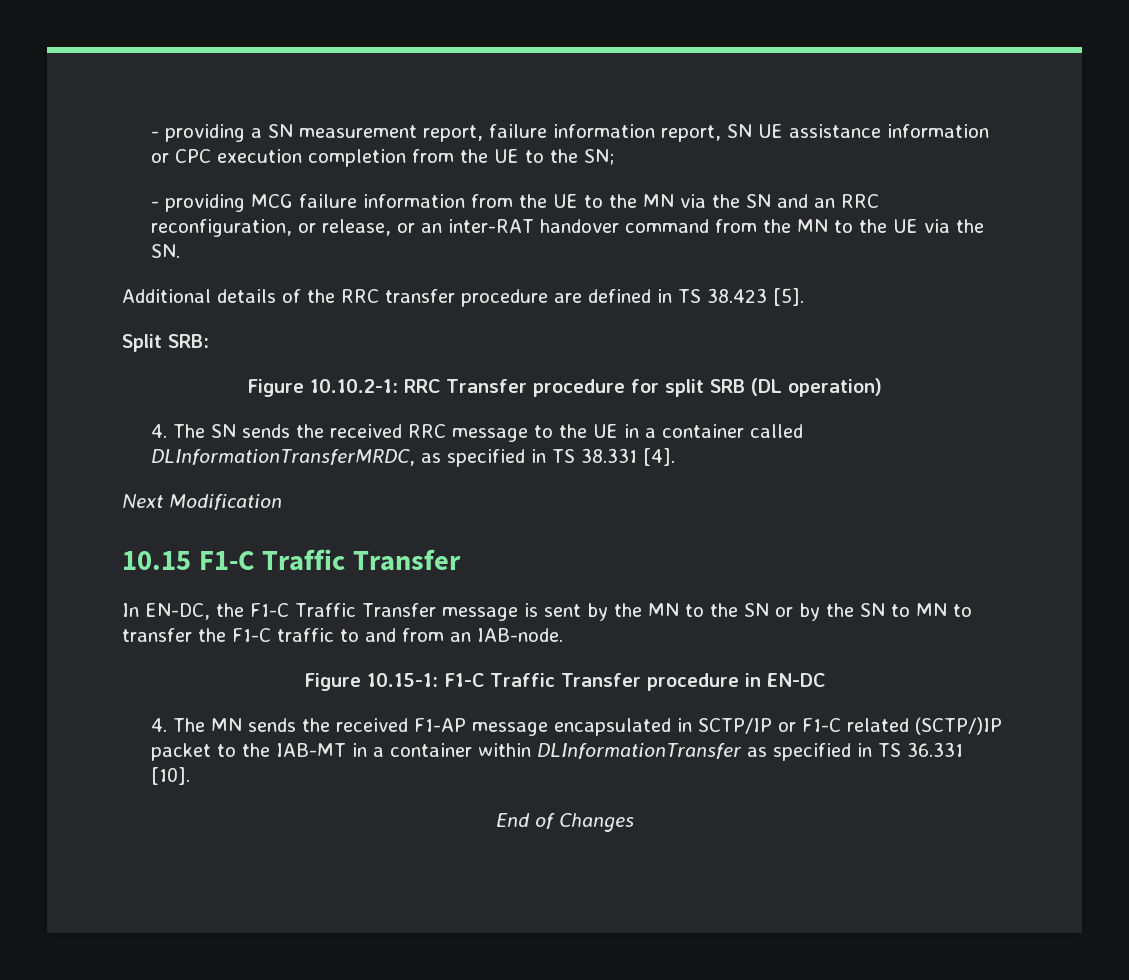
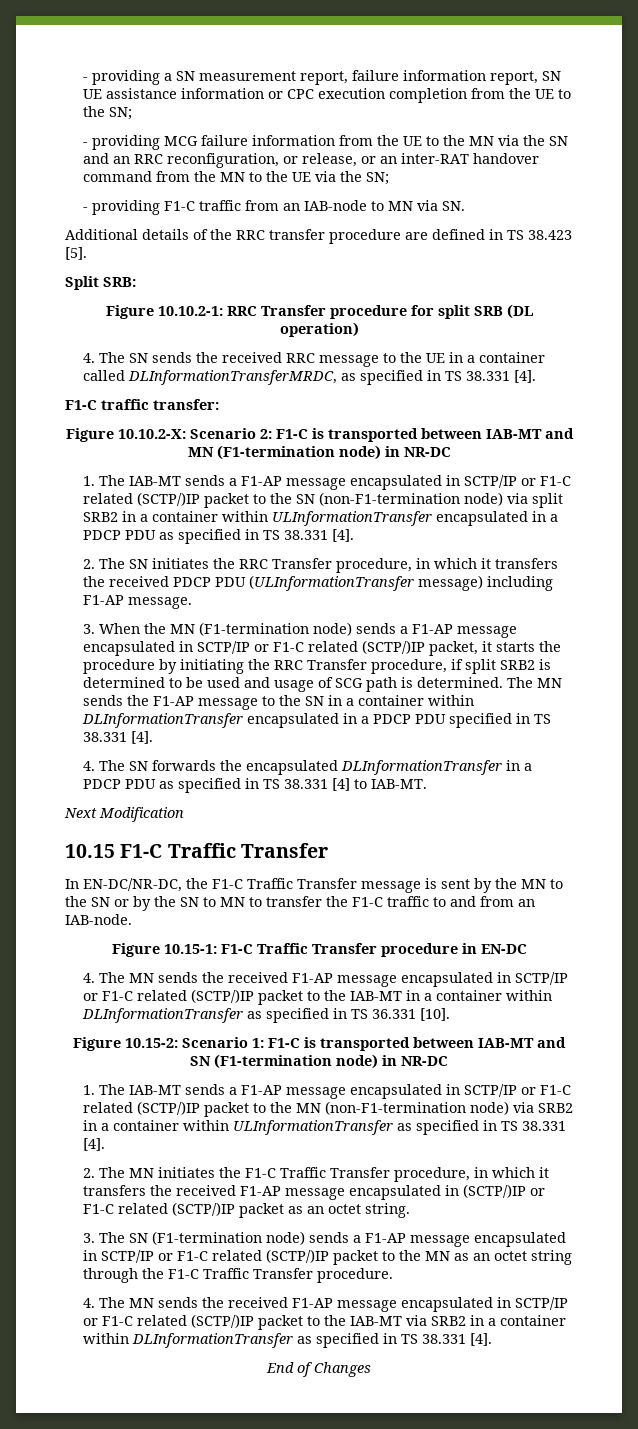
- - providing MCG failure information from the UE to the MN via the SN and an RRC reconfiguration, or release, or an inter-RAT handover command from the MN to the UE via the SN.
+ - providing MCG failure information from the UE to the MN via the SN and an RRC reconfiguration, or release, or an inter-RAT handover command from the MN to the UE via the SN;
+ - providing F1-C traffic from an IAB-node to MN via SN.
+ F1-C traffic transfer:
+ Figure 10.10.2-X: Scenario 2: F1-C is transported between IAB-MT and MN (F1-termination node) in NR-DC
+ 1. The IAB-MT sends a F1-AP message encapsulated in SCTP/IP or F1-C related (SCTP/)IP packet to the SN (non-F1-termination node) via split SRB2 in a container within ULInformationTransfer encapsulated in a PDCP PDU as specified in TS 38.331 [4].
+ 2. The SN initiates the RRC Transfer procedure, in which it transfers the received PDCP PDU (ULInformationTransfer message) including F1-AP message.
+ 3. When the MN (F1-termination node) sends a F1-AP message encapsulated in SCTP/IP or F1-C related (SCTP/)IP packet, it starts the procedure by initiating the RRC Transfer procedure, if split SRB2 is determined to be used and usage of SCG path is determined. The MN sends the F1-AP message to the SN in a container within DLInformationTransfer encapsulated in a PDCP PDU specified in TS 38.331 [4].
+ 4. The SN forwards the encapsulated DLInformationTransfer in a PDCP PDU as specified in TS 38.331 [4] to IAB-MT.
- In EN-DC, the F1-C Traffic Transfer message is sent by the MN to the SN or by the SN to MN to transfer the F1-C traffic to and from an IAB-node.
+ In EN-DC/NR-DC, the F1-C Traffic Transfer message is sent by the MN to the SN or by the SN to MN to transfer the F1-C traffic to and from an IAB-node.
+ Figure 10.15-2: Scenario 1: F1-C is transported between IAB-MT and SN (F1-termination node) in NR-DC
+ 1. The IAB-MT sends a F1-AP message encapsulated in SCTP/IP or F1-C related (SCTP/)IP packet to the MN (non-F1-termination node) via SRB2 in a container within ULInformationTransfer as specified in TS 38.331 [4].
+ 2. The MN initiates the F1-C Traffic Transfer procedure, in which it transfers the received F1-AP message encapsulated in (SCTP/)IP or F1-C related (SCTP/)IP packet as an octet string.
+ 3. The SN (F1-termination node) sends a F1-AP message encapsulated in SCTP/IP or F1-C related (SCTP/)IP packet to the MN as an octet string through the F1-C Traffic Transfer procedure.
+ 4. The MN sends the received F1-AP message encapsulated in SCTP/IP or F1-C related (SCTP/)IP packet to the IAB-MT via SRB2 in a container within DLInformationTransfer as specified in TS 38.331 [4].

